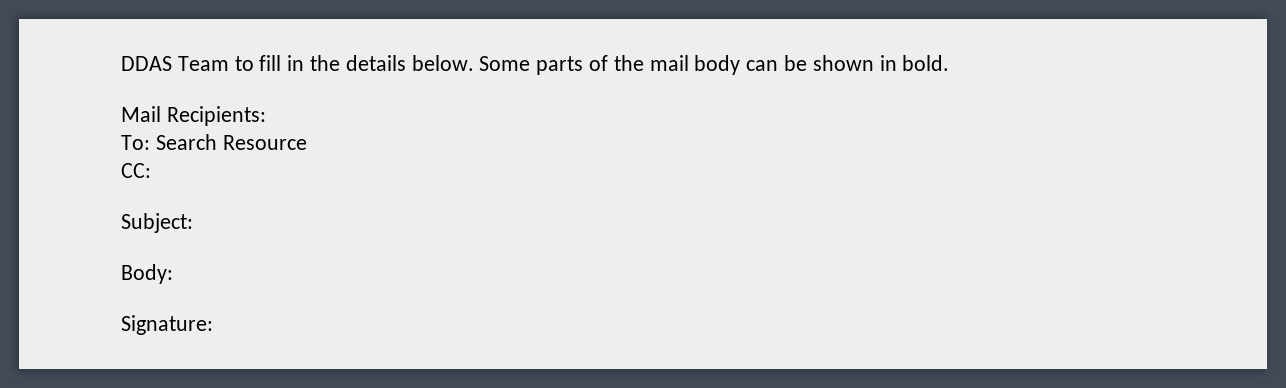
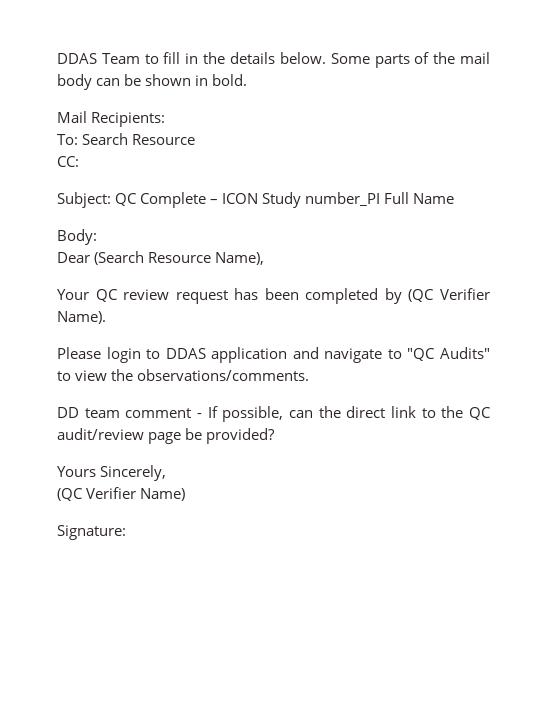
- Subject:
+ Subject: QC Complete – ICON Study number_PI Full Name
  Body:
+ Dear (Search Resource Name),
+ Your QC review request has been completed by (QC Verifier Name).
+ Please login to DDAS application and navigate to "QC Audits" to view the observations/comments.
+ DD team comment - If possible, can the direct link to the QC audit/review page be provided?
+ Yours Sincerely,
+ (QC Verifier Name)

